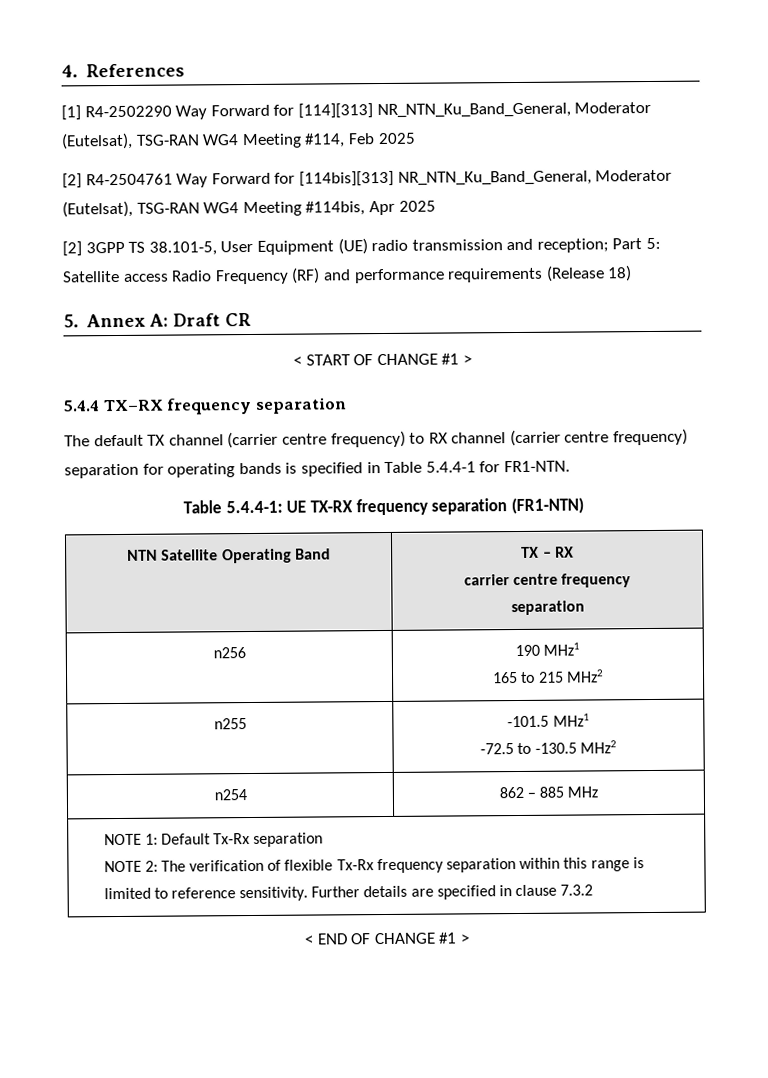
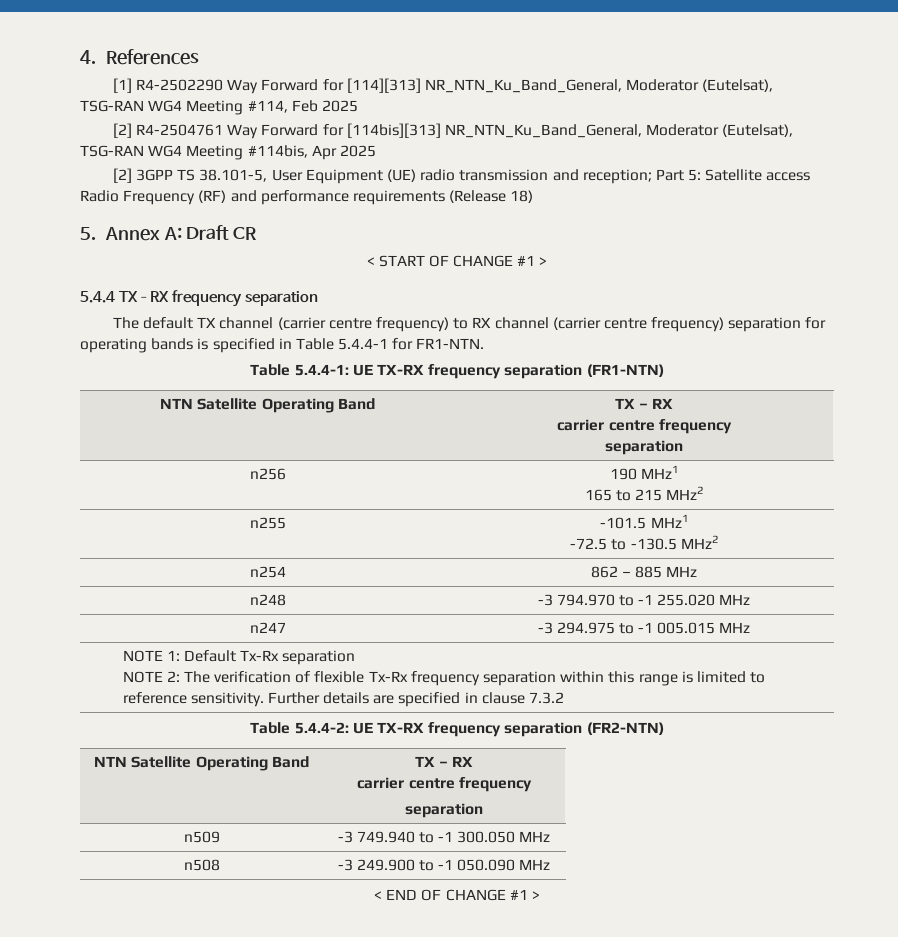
+ n248 | -3 794.970 to -1 255.020 MHz
+ n247 | -3 294.975 to -1 005.015 MHz
+ Table 5.4.4-2: UE TX-RX frequency separation (FR2-NTN)
+ NTN Satellite Operating Band | TX – RX
+ carrier centre frequency
+ separation
+ n509 | -3 749.940 to -1 300.050 MHz
+ n508 | -3 249.900 to -1 050.090 MHz

